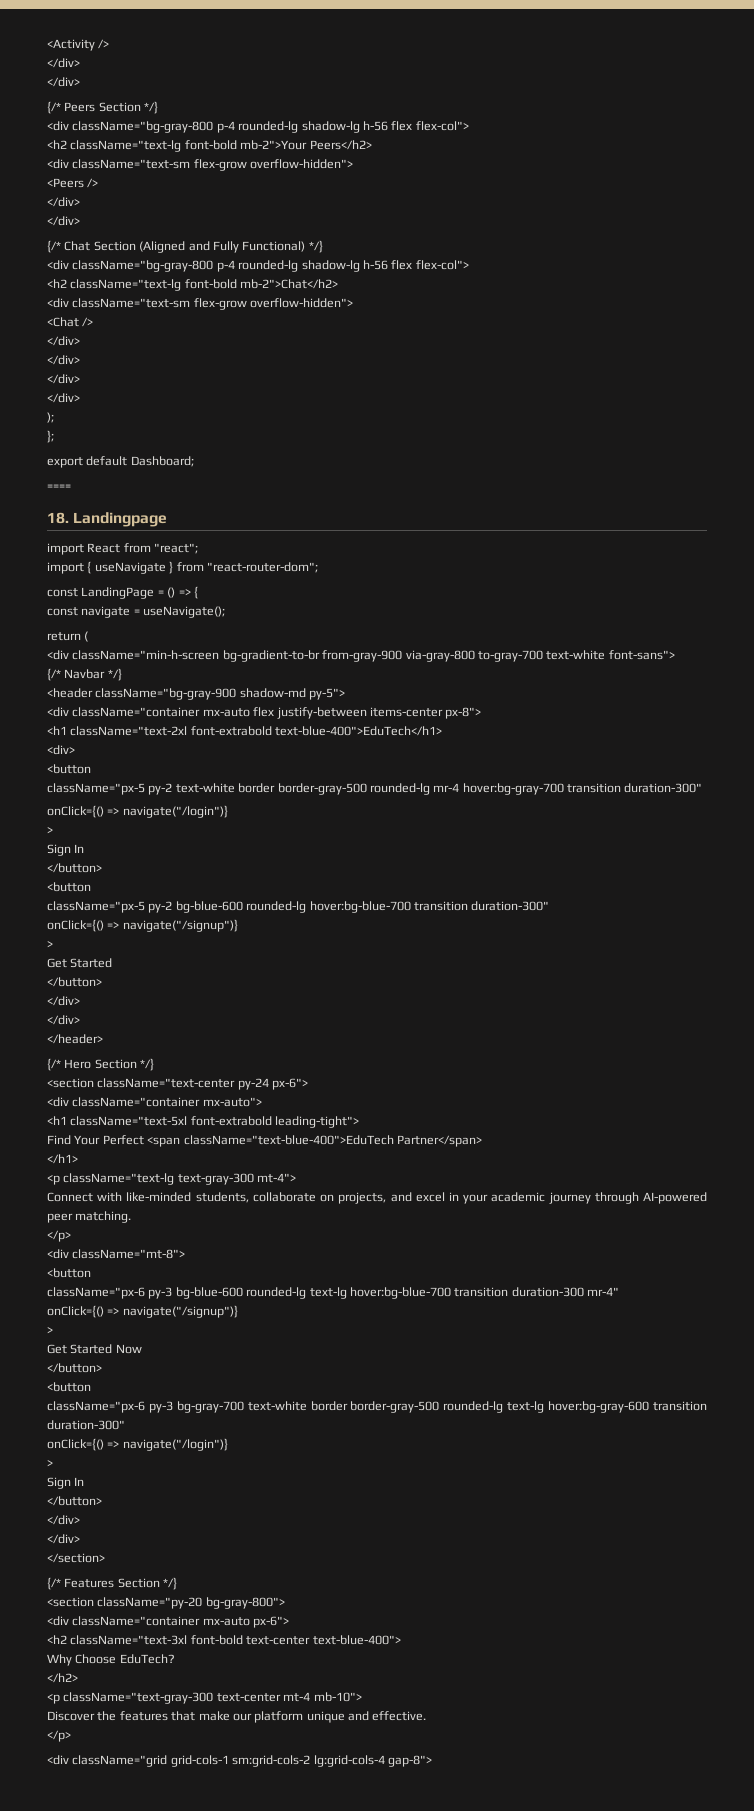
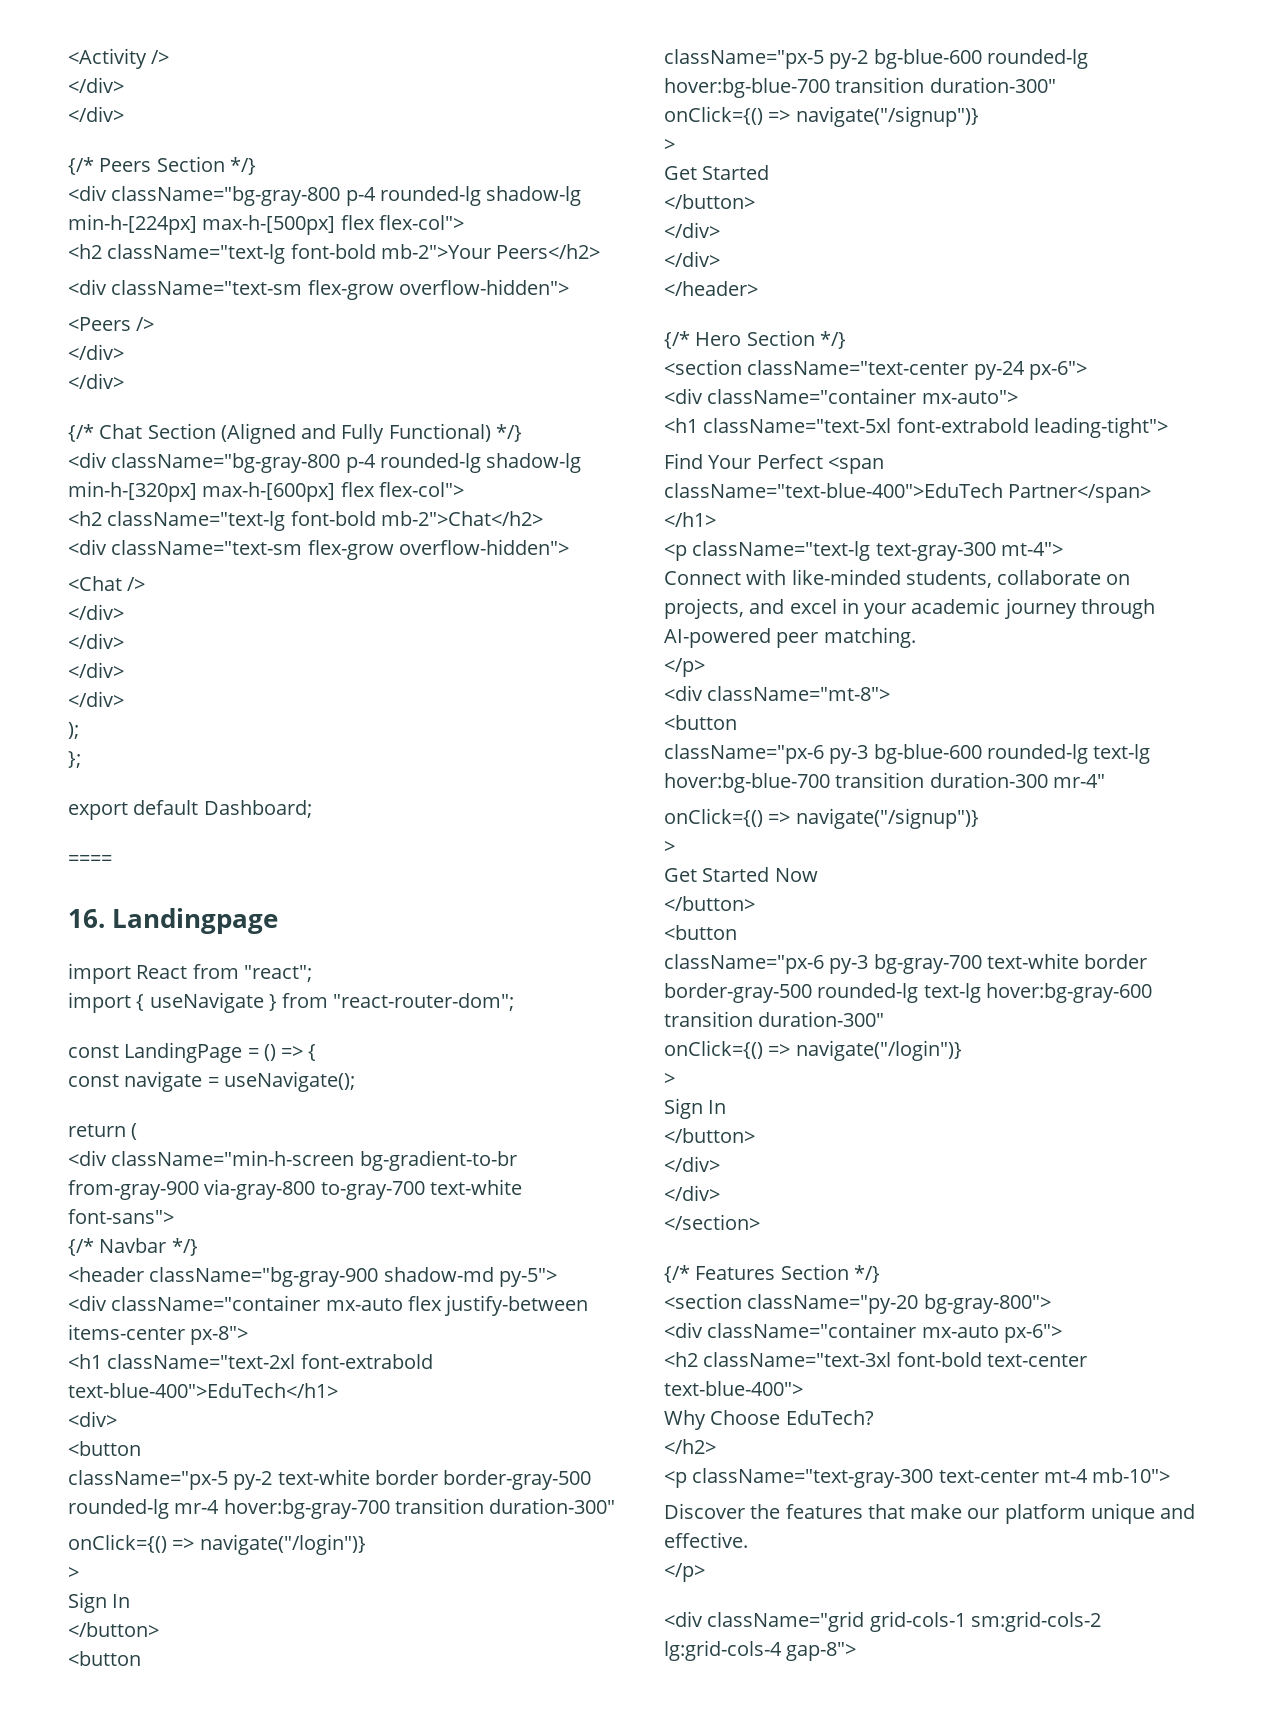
  {/* Peers Section */}
- <div className="bg-gray-800 p-4 rounded-lg shadow-lg h-56 flex flex-col">
+ <div className="bg-gray-800 p-4 rounded-lg shadow-lg min-h-[224px] max-h-[500px] flex flex-col">
  {/* Chat Section (Aligned and Fully Functional) */}
- <div className="bg-gray-800 p-4 rounded-lg shadow-lg h-56 flex flex-col">
+ <div className="bg-gray-800 p-4 rounded-lg shadow-lg min-h-[320px] max-h-[600px] flex flex-col">
- 18. Landingpage
+ 16. Landingpage

